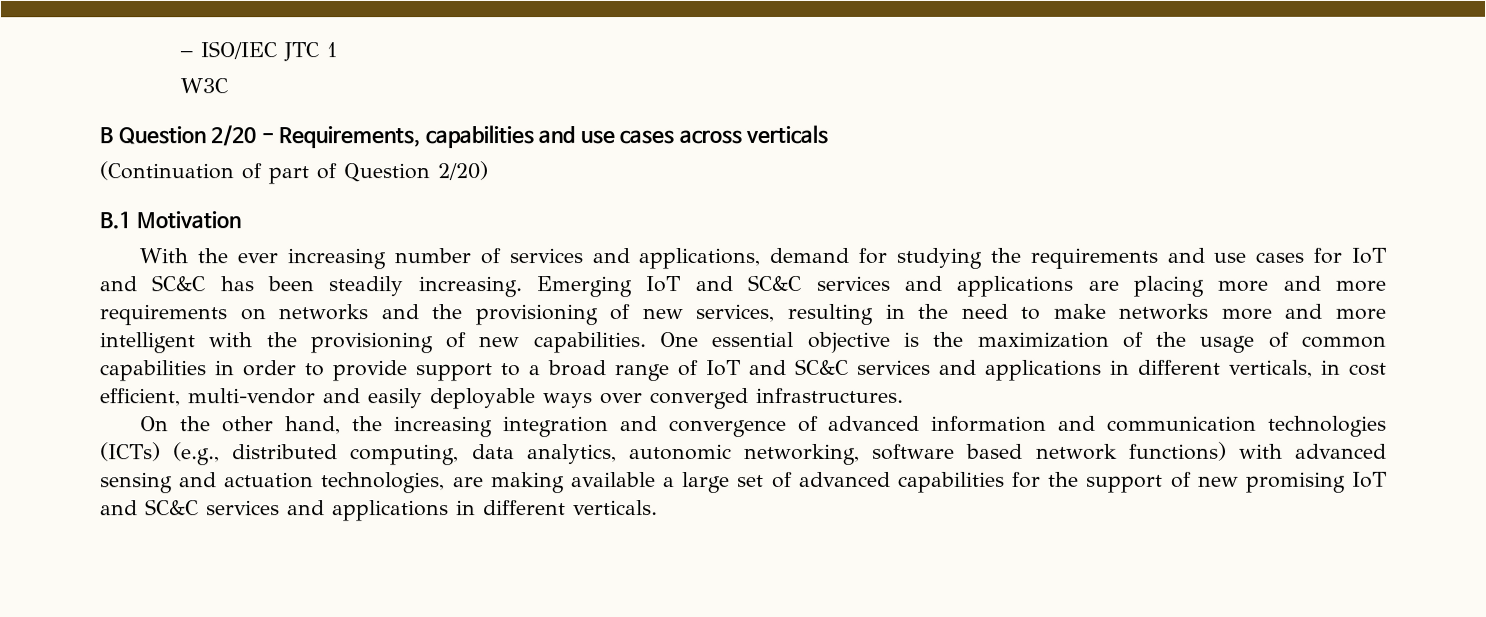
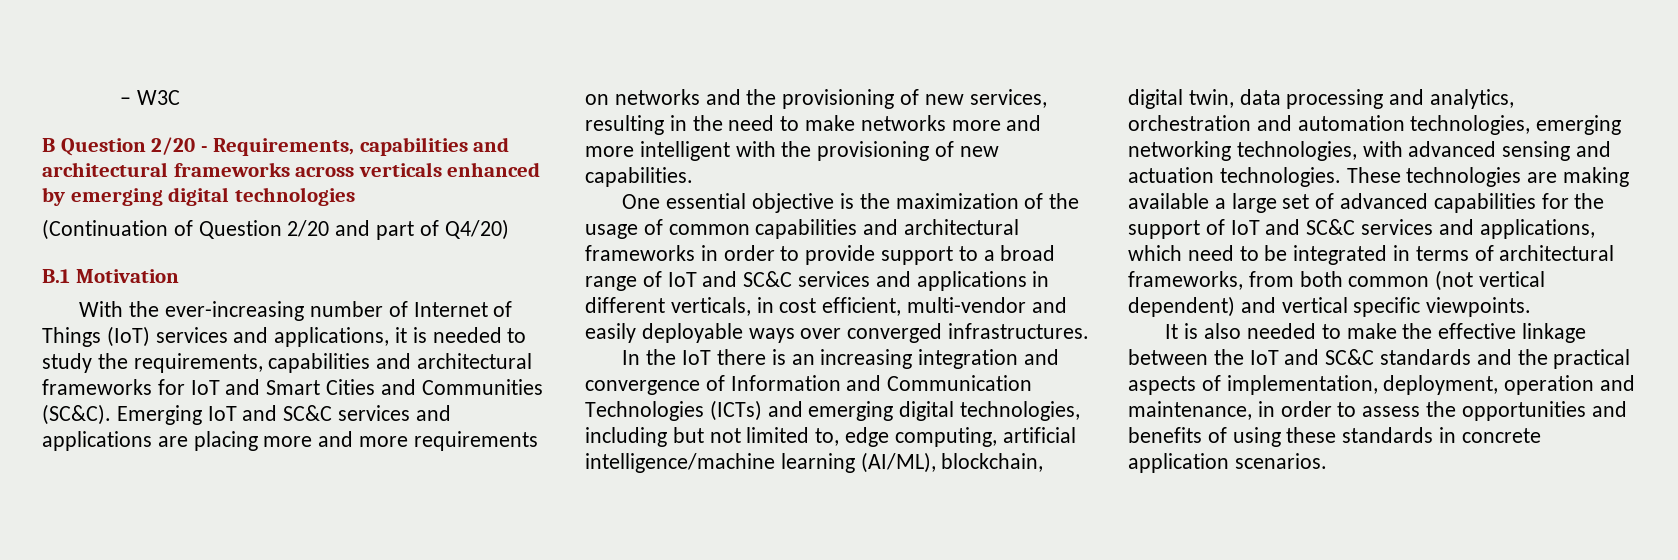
- – ISO/IEC JTC 1
- W3C
+ – W3C
- B Question 2/20 - Requirements, capabilities and use cases across verticals
- (Continuation of part of Question 2/20)
+ B Question 2/20 - Requirements, capabilities and architectural frameworks across verticals enhanced by emerging digital technologies
+ (Continuation of Question 2/20 and part of Q4/20)
  B.1 Motivation
- With the ever increasing number of services and applications, demand for studying the requirements and use cases for IoT and SC&C has been steadily increasing.
+ With the ever-increasing number of Internet of Things (IoT) services and applications, it is needed to study the requirements, capabilities and architectural frameworks for IoT and Smart Cities and Communities (SC&C).
- Emerging IoT and SC&C services and applications are placing more and more requirements on networks and the provisioning of new services, resulting in the need to make networks more and more intelligent with the provisioning of new capabilities. One essential objective is the maximization of the usage of common capabilities in order to provide support to a broad range of IoT and SC&C services and applications in different verticals, in cost efficient, multi-vendor and easily deployable ways over converged infrastructures.
+ Emerging IoT and SC&C services and applications are placing more and more requirements on networks and the provisioning of new services, resulting in the need to make networks more and more intelligent with the provisioning of new capabilities.
+ One essential objective is the maximization of the usage of common capabilities and architectural frameworks in order to provide support to a broad range of IoT and SC&C services and applications in different verticals, in cost efficient, multi-vendor and easily deployable ways over converged infrastructures.
- On the other hand, the increasing integration and convergence of advanced information and communication technologies (ICTs) (e.g., distributed computing, data analytics, autonomic networking, software based network functions) with advanced sensing and actuation technologies, are making available a large set of advanced capabilities for the support of new promising IoT and SC&C services and applications in different verticals.
+ In the IoT there is an increasing integration and convergence of Information and Communication Technologies (ICTs) and emerging digital technologies, including but not limited to, edge computing, artificial intelligence/machine learning (AI/ML), blockchain, digital twin, data processing and analytics, orchestration and automation technologies, emerging networking technologies, with advanced sensing and actuation technologies. These technologies are making available a large set of advanced capabilities for the support of IoT and SC&C services and applications, which need to be integrated in terms of architectural frameworks, from both common (not vertical dependent) and vertical specific viewpoints.
+ It is also needed to make the effective linkage between the IoT and SC&C standards and the practical aspects of implementation, deployment, operation and maintenance, in order to assess the opportunities and benefits of using these standards in concrete application scenarios.

